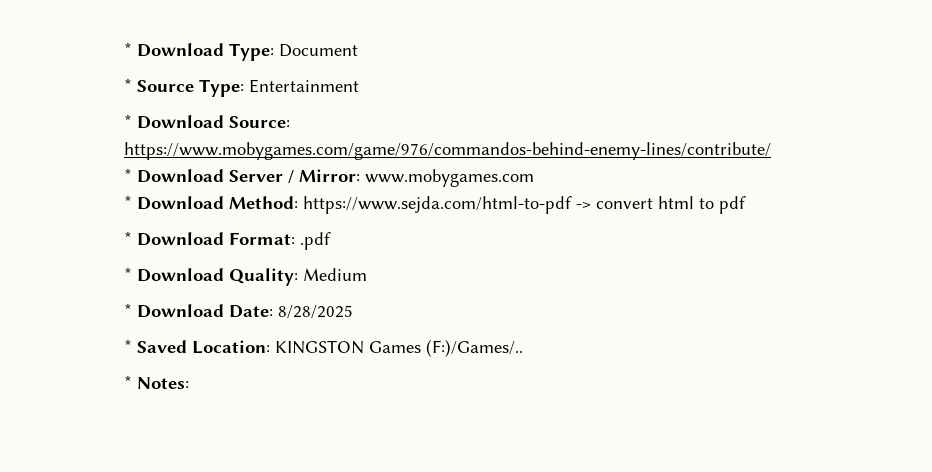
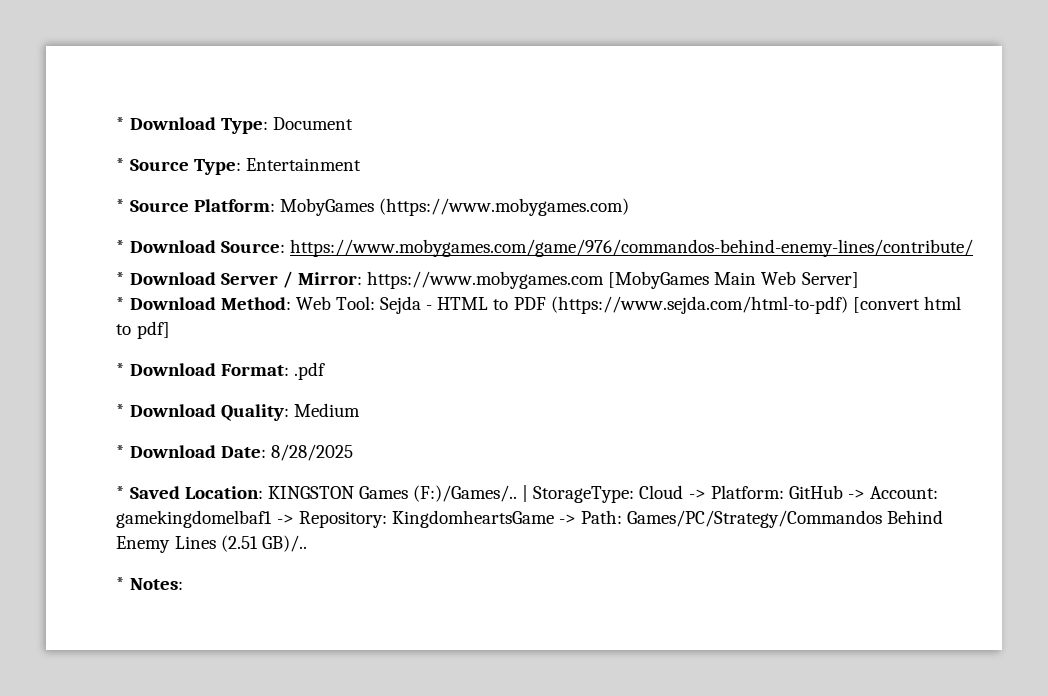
+ * Source Platform: MobyGames (https://www.mobygames.com)
- * Download Server / Mirror: www.mobygames.com
- * Download Method: https://www.sejda.com/html-to-pdf -> convert html to pdf
+ * Download Server / Mirror: https://www.mobygames.com [MobyGames Main Web Server]
+ * Download Method: Web Tool: Sejda - HTML to PDF (https://www.sejda.com/html-to-pdf) [convert html to pdf]
+ | StorageType: Cloud -> Platform: GitHub -> Account: gamekingdomelbaf1 -> Repository: KingdomheartsGame -> Path: Games/PC/Strategy/Commandos Behind Enemy Lines (2.51 GB)/..

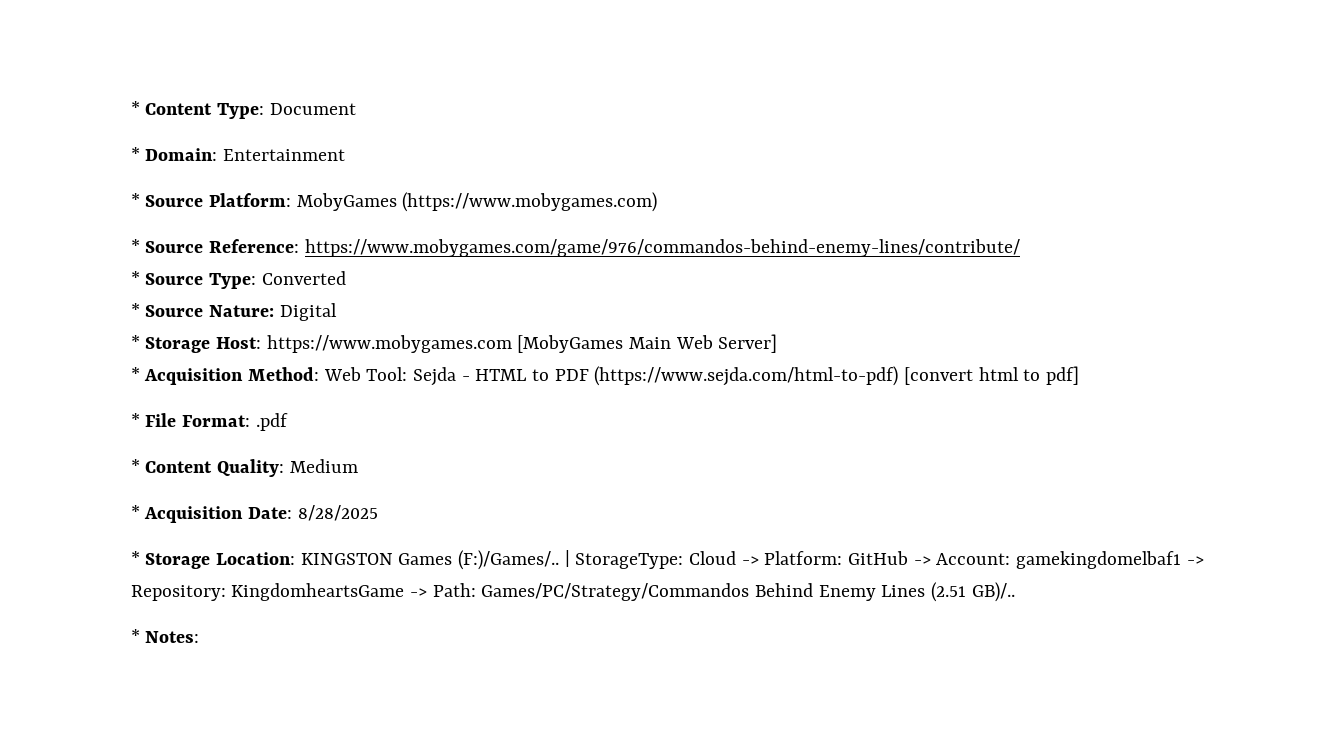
- * Download Type: Document
+ * Content Type: Document
- * Source Type: Entertainment
+ * Domain: Entertainment
- * Download Source: https://www.mobygames.com/game/976/commandos-behind-enemy-lines/contribute/
+ * Source Reference: https://www.mobygames.com/game/976/commandos-behind-enemy-lines/contribute/
- * Download Server / Mirror: https://www.mobygames.com [MobyGames Main Web Server]
+ * Source Type: Converted
+ * Source Nature: Digital
+ * Storage Host: https://www.mobygames.com [MobyGames Main Web Server]
- * Download Method: Web Tool: Sejda - HTML to PDF (https://www.sejda.com/html-to-pdf) [convert html to pdf]
+ * Acquisition Method: Web Tool: Sejda - HTML to PDF (https://www.sejda.com/html-to-pdf) [convert html to pdf]
- * Download Format: .pdf
+ * File Format: .pdf
- * Download Quality: Medium
+ * Content Quality: Medium
- * Download Date: 8/28/2025
+ * Acquisition Date: 8/28/2025
- * Saved Location: KINGSTON Games (F:)/Games/..
+ * Storage Location: KINGSTON Games (F:)/Games/..

